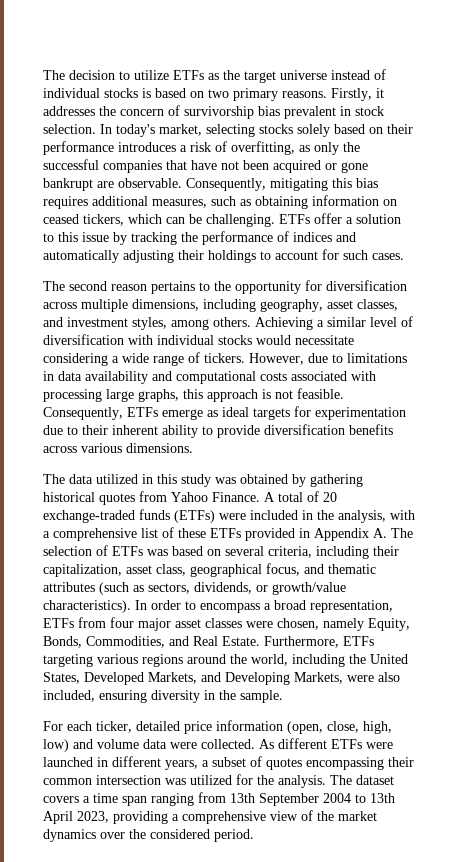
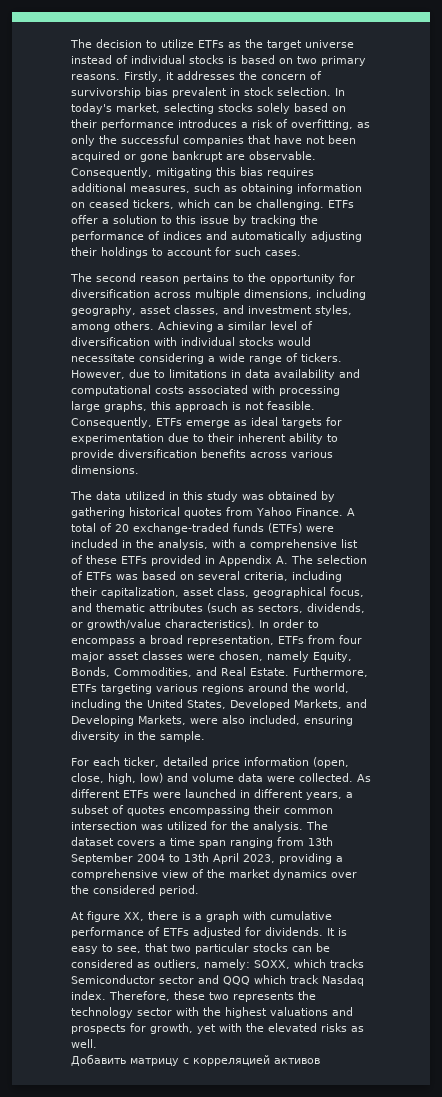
+ At figure XX, there is a graph with cumulative performance of ETFs adjusted for dividends. It is easy to see, that two particular stocks can be considered as outliers, namely: SOXX, which tracks Semiconductor sector and QQQ which track Nasdaq index. Therefore, these two represents the technology sector with the highest valuations and prospects for growth, yet with the elevated risks as well.
+ Добавить матрицу с корреляцией активов

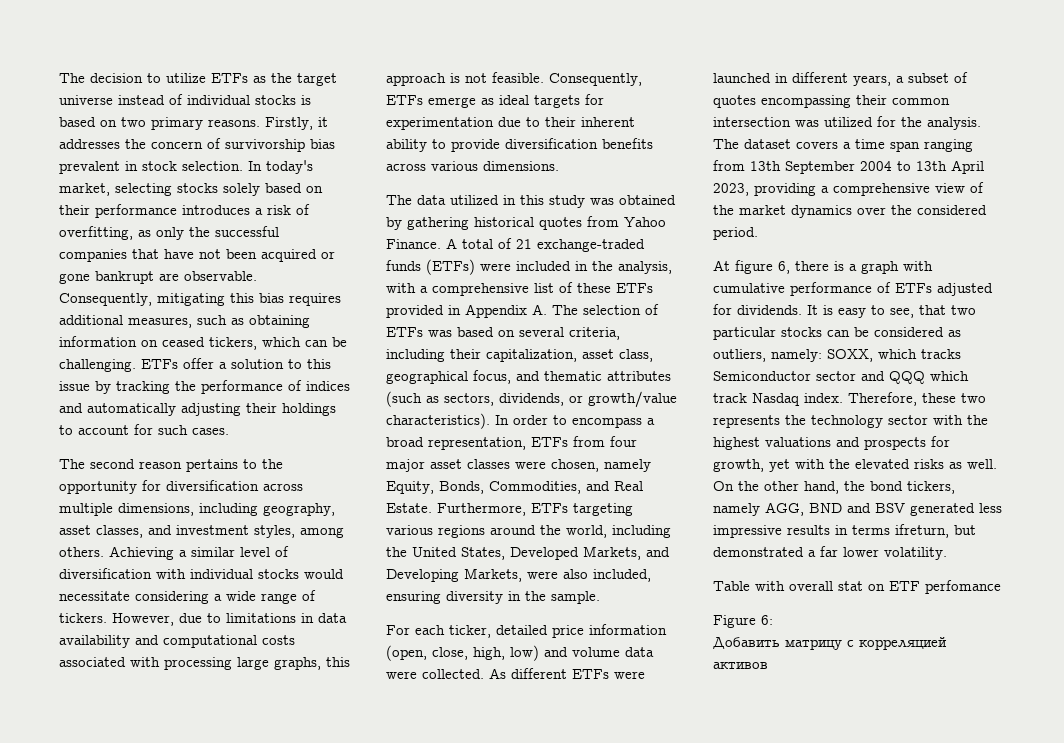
- A total of 20 exchange-traded funds (ETFs) were included in the analysis, with a comprehensive list of these ETFs provided in Appendix A. The selection of ETFs was based on several criteria, including their capitalization, asset class, geographical focus, and thematic attributes (such as sectors, dividends, or growth/value characteristics).
+ A total of 21 exchange-traded funds (ETFs) were included in the analysis, with a comprehensive list of these ETFs provided in Appendix A. The selection of ETFs was based on several criteria, including their capitalization, asset class, geographical focus, and thematic attributes (such as sectors, dividends, or growth/value characteristics).
- At figure XX, there is a graph with cumulative performance of ETFs adjusted for dividends.
+ At figure 6, there is a graph with cumulative performance of ETFs adjusted for dividends.
+ On the other hand, the bond tickers, namely AGG, BND and BSV generated less impressive results in terms ifreturn, but demonstrated a far lower volatility.
+ Table with overall stat on ETF perfomance
+ Figure 6:

